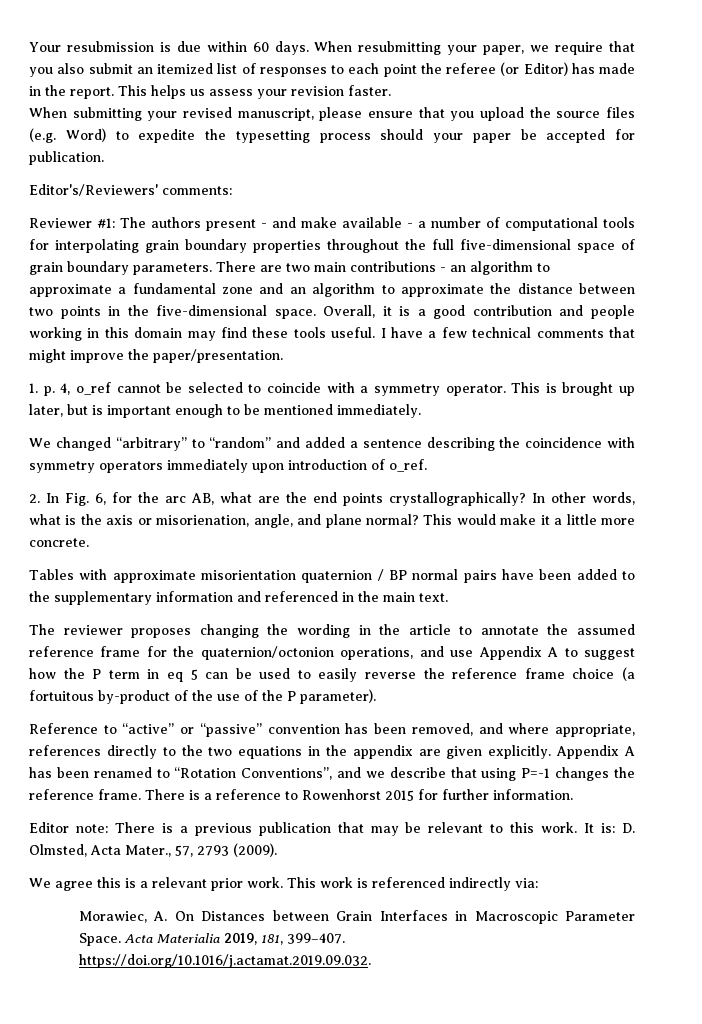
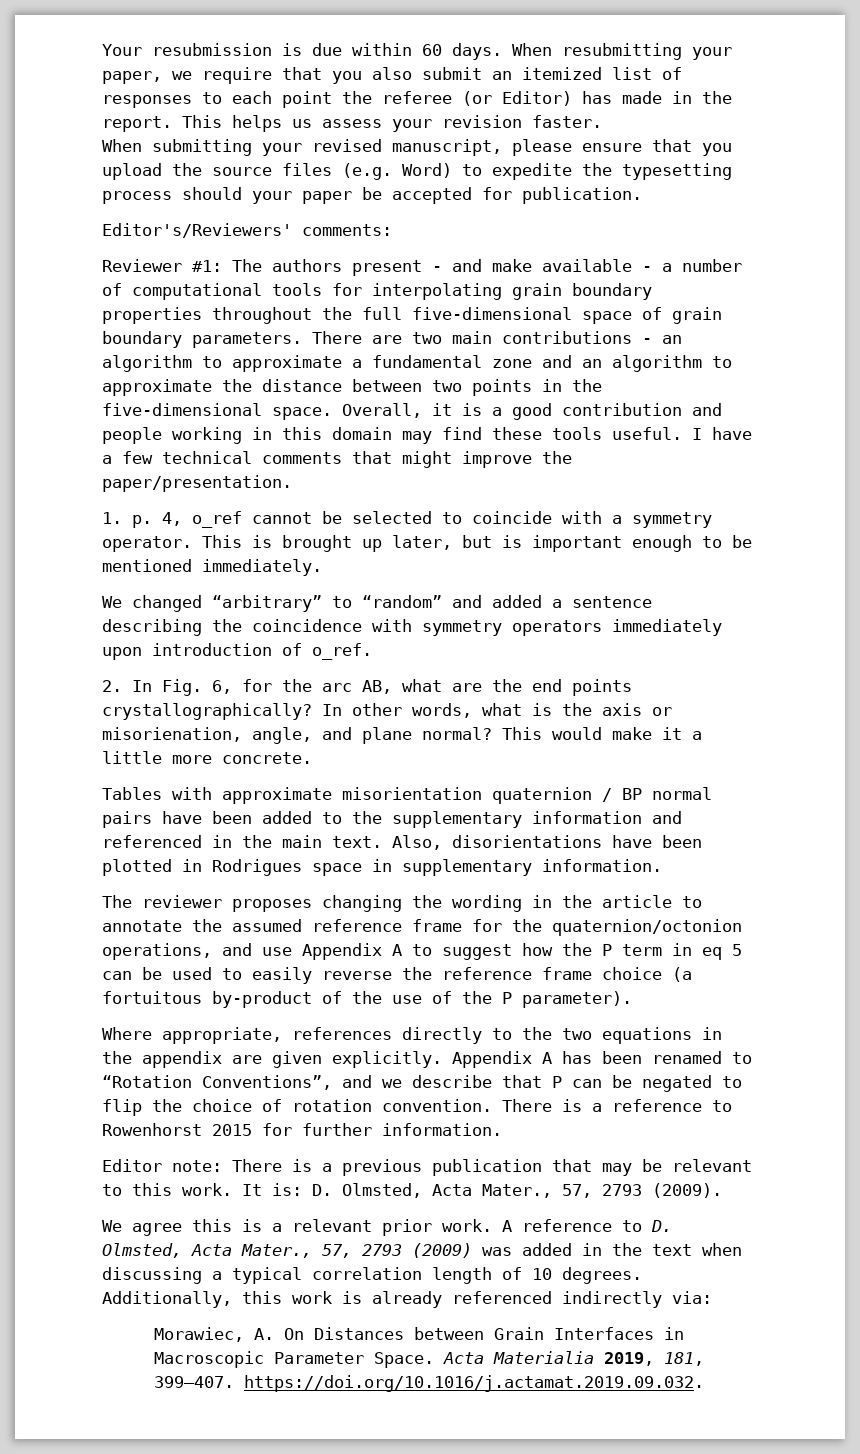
+ Also, disorientations have been plotted in Rodrigues space in supplementary information.
- Reference to “active” or “passive” convention has been removed, and where appropriate, references directly to the two equations in the appendix are given explicitly.
+ Where appropriate, references directly to the two equations in the appendix are given explicitly.
- Appendix A has been renamed to “Rotation Conventions”, and we describe that using P=-1 changes the reference frame.
+ Appendix A has been renamed to “Rotation Conventions”, and we describe that P can be negated to flip the choice of rotation convention.
- This work is referenced indirectly via:
+ A reference to D. Olmsted, Acta Mater., 57, 2793 (2009) was added in the text when discussing a typical correlation length of 10 degrees. Additionally, this work is already referenced indirectly via:

